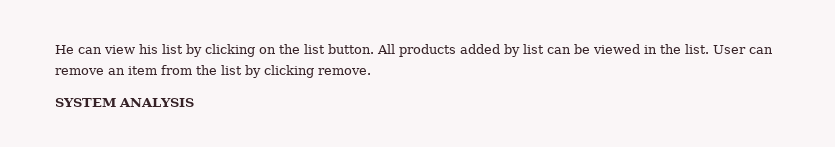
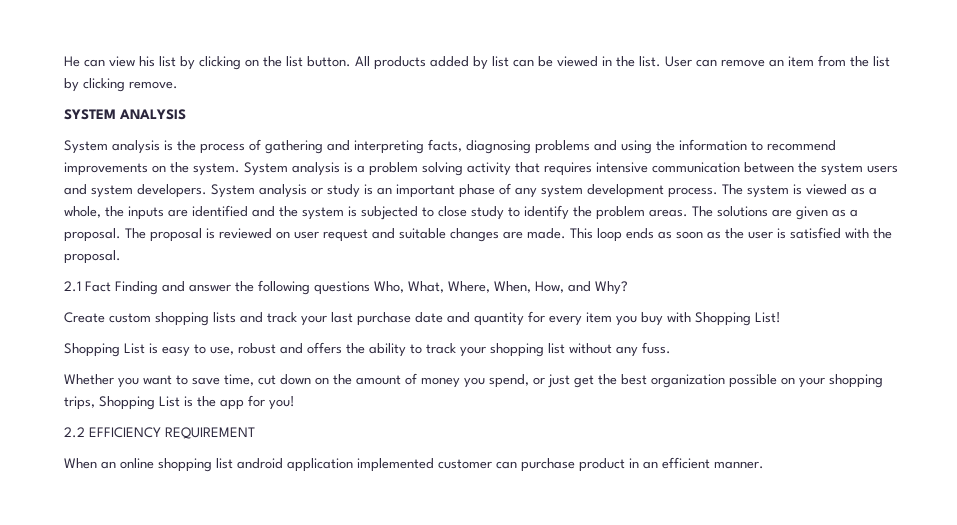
+ System analysis is the process of gathering and interpreting facts, diagnosing problems and using the information to recommend improvements on the system. System analysis is a problem solving activity that requires intensive communication between the system users and system developers. System analysis or study is an important phase of any system development process. The system is viewed as a whole, the inputs are identified and the system is subjected to close study to identify the problem areas. The solutions are given as a proposal. The proposal is reviewed on user request and suitable changes are made. This loop ends as soon as the user is satisfied with the proposal.
+ 2.1 Fact Finding and answer the following questions Who, What, Where, When, How, and Why?
+ Create custom shopping lists and track your last purchase date and quantity for every item you buy with Shopping List!
+ Shopping List is easy to use, robust and offers the ability to track your shopping list without any fuss.
+ Whether you want to save time, cut down on the amount of money you spend, or just get the best organization possible on your shopping trips, Shopping List is the app for you!
+ 2.2 EFFICIENCY REQUIREMENT
+ When an online shopping list android application implemented customer can purchase product in an efficient manner.

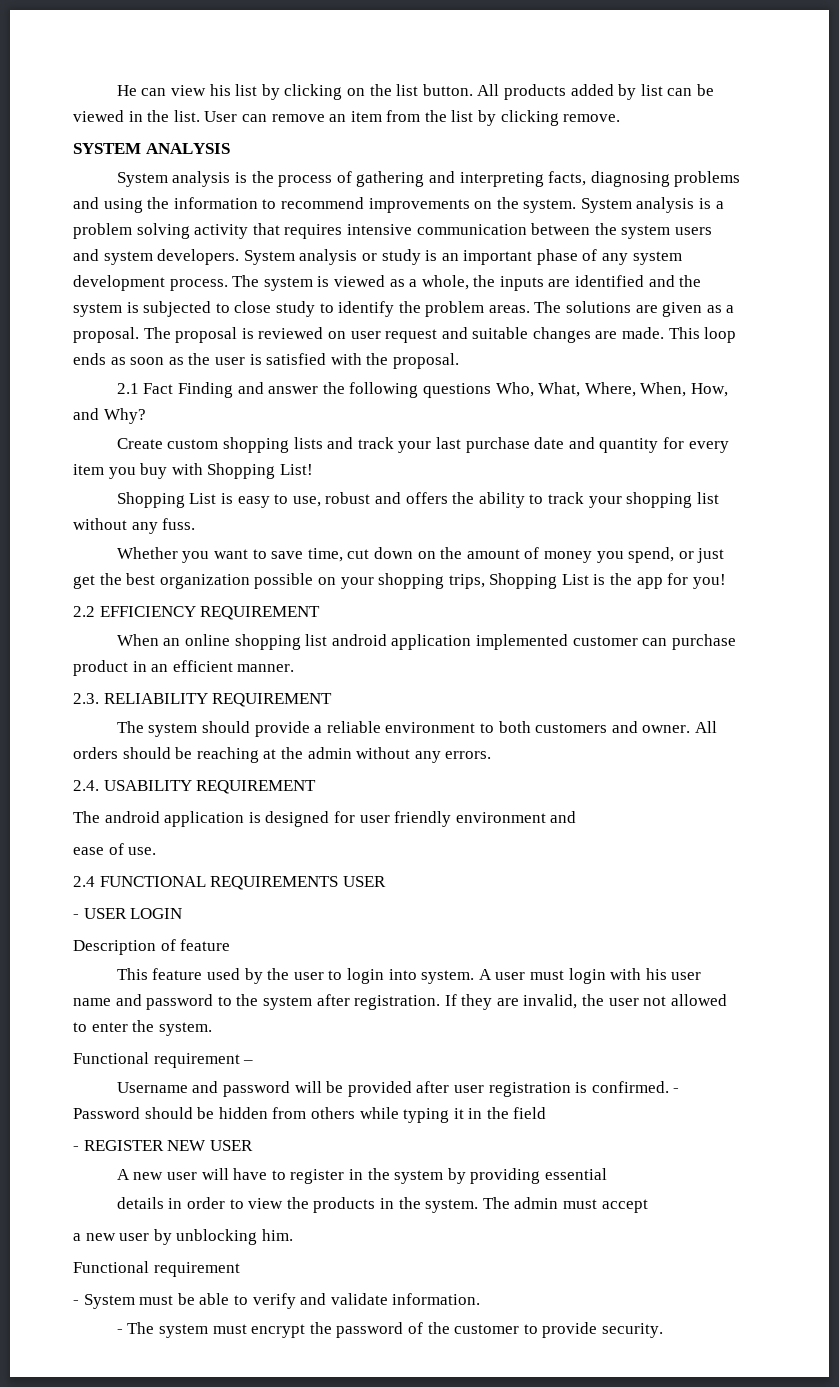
+ 2.3. RELIABILITY REQUIREMENT
+ The system should provide a reliable environment to both customers and owner. All orders should be reaching at the admin without any errors.
+ 2.4. USABILITY REQUIREMENT
+ The android application is designed for user friendly environment and
+ ease of use.
+ 2.4 FUNCTIONAL REQUIREMENTS USER
+ - USER LOGIN
+ Description of feature
+ This feature used by the user to login into system. A user must login with his user name and password to the system after registration. If they are invalid, the user not allowed to enter the system.
+ Functional requirement –
+ Username and password will be provided after user registration is confirmed. - Password should be hidden from others while typing it in the field
+ - REGISTER NEW USER
+ A new user will have to register in the system by providing essential
+ details in order to view the products in the system. The admin must accept
+ a new user by unblocking him.
+ Functional requirement
+ - System must be able to verify and validate information.
+ - The system must encrypt the password of the customer to provide security.

